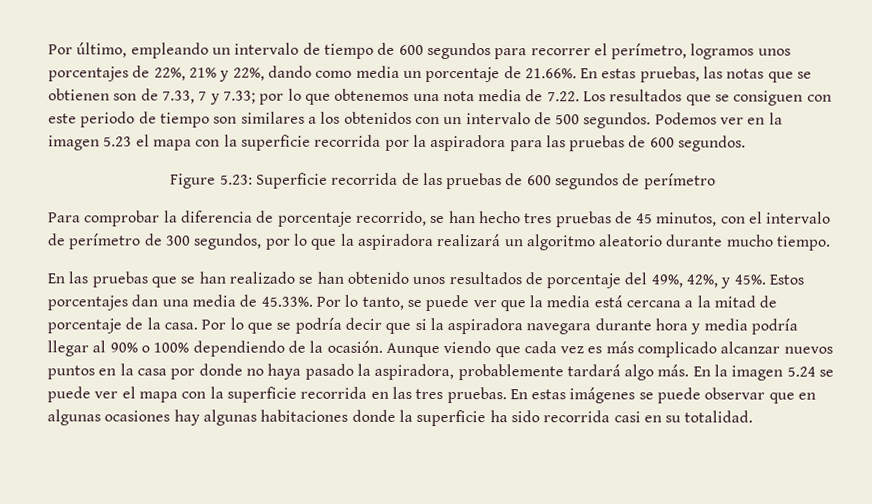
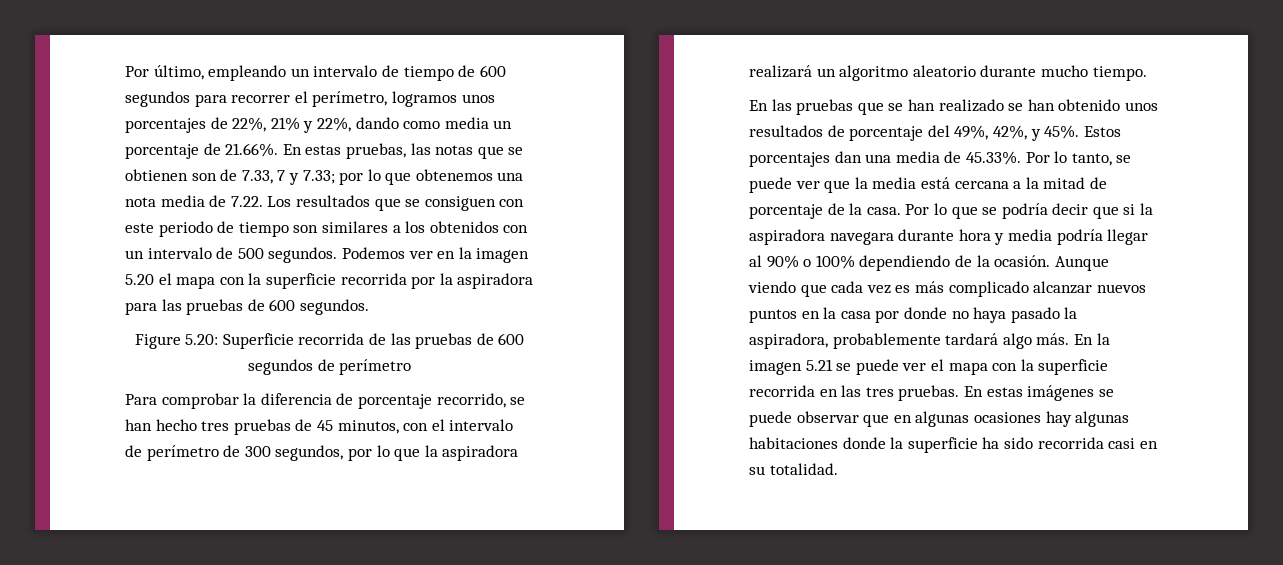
- Podemos ver en la imagen 5.23 el mapa con la superficie recorrida por la aspiradora para las pruebas de 600 segundos.
+ Podemos ver en la imagen 5.20 el mapa con la superficie recorrida por la aspiradora para las pruebas de 600 segundos.
- Figure 5.23: Superficie recorrida de las pruebas de 600 segundos de perímetro
+ Figure 5.20: Superficie recorrida de las pruebas de 600 segundos de perímetro
- En la imagen 5.24 se puede ver el mapa con la superficie recorrida en las tres pruebas.
+ En la imagen 5.21 se puede ver el mapa con la superficie recorrida en las tres pruebas.

